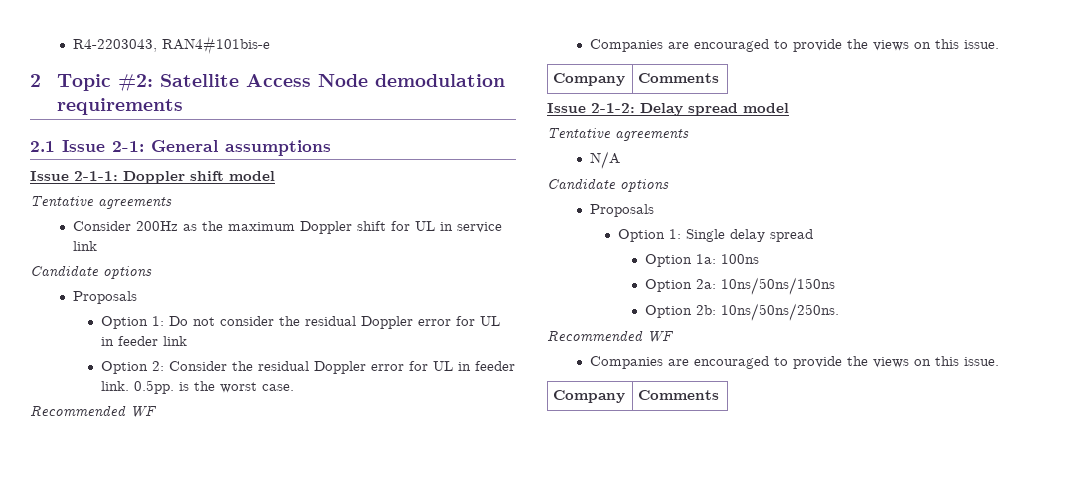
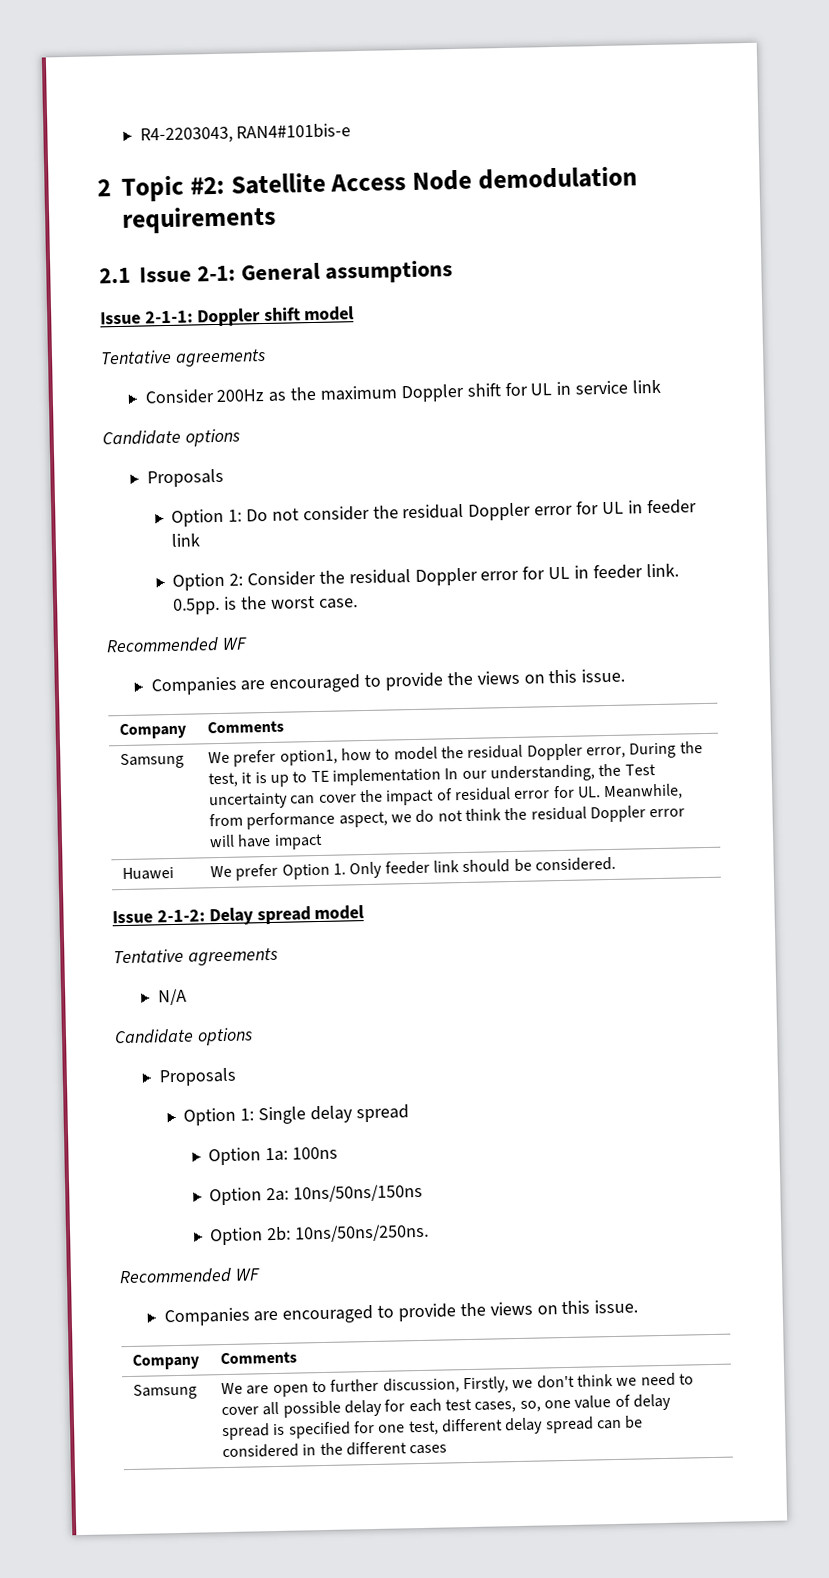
+ Samsung | We prefer option1, how to model the residual Doppler error, During the test, it is up to TE implementation In our understanding, the Test uncertainty can cover the impact of residual error for UL. Meanwhile, from performance aspect, we do not think the residual Doppler error will have impact
+ Huawei | We prefer Option 1. Only feeder link should be considered.
+ Samsung | We are open to further discussion, Firstly, we don't think we need to cover all possible delay for each test cases, so, one value of delay spread is specified for one test, different delay spread can be considered in the different cases

